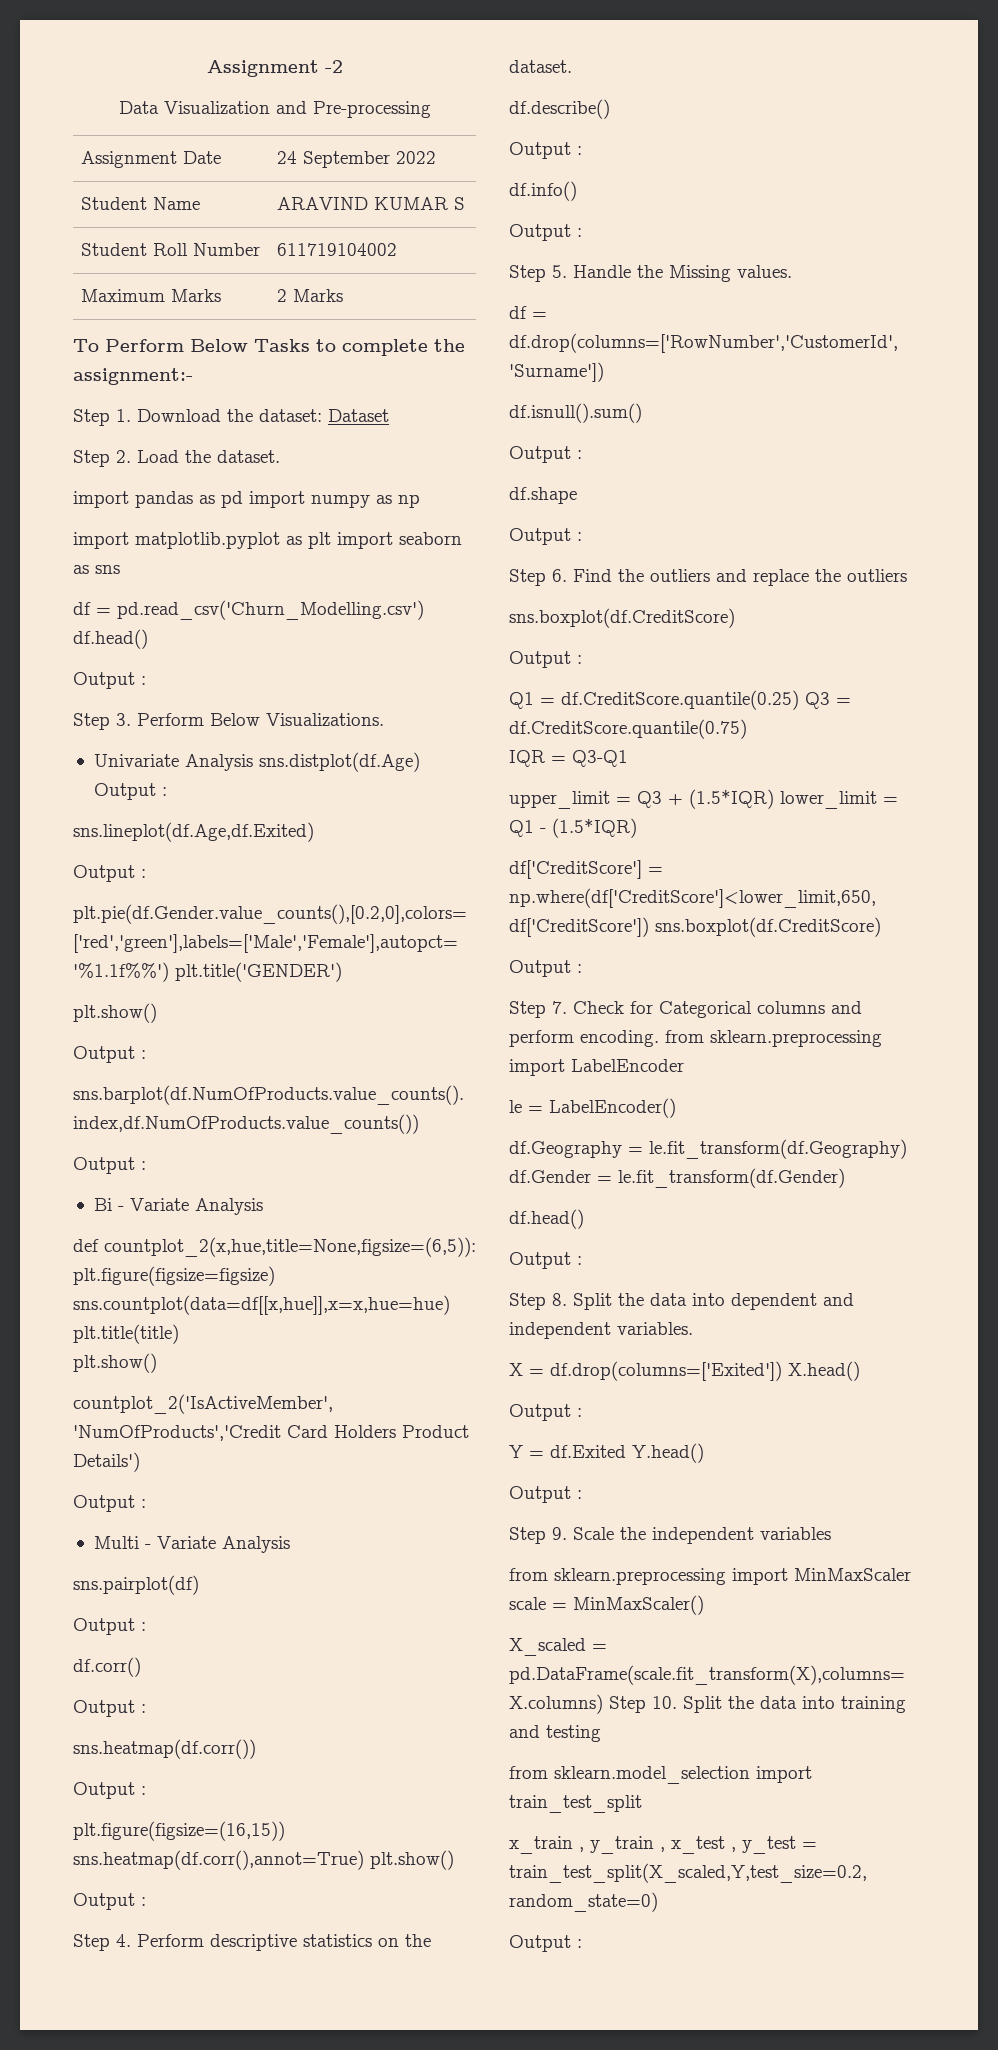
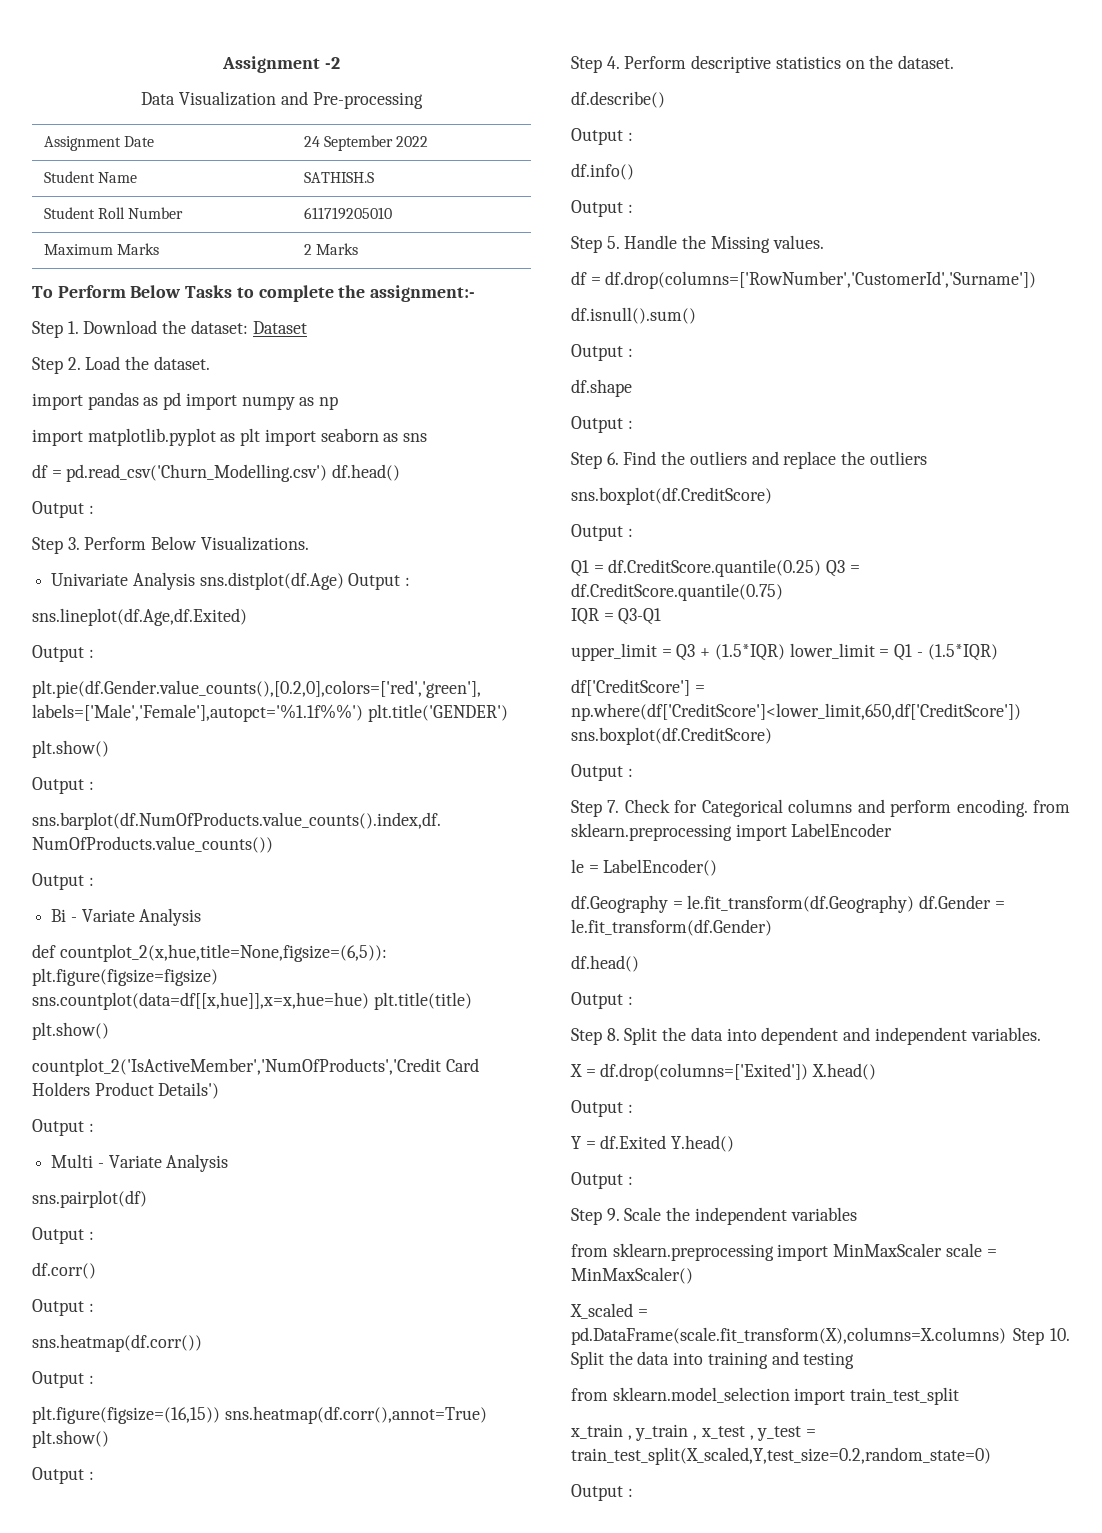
- Student Name | ARAVIND KUMAR S
+ Student Name | SATHISH.S
- Student Roll Number | 611719104002
+ Student Roll Number | 611719205010

